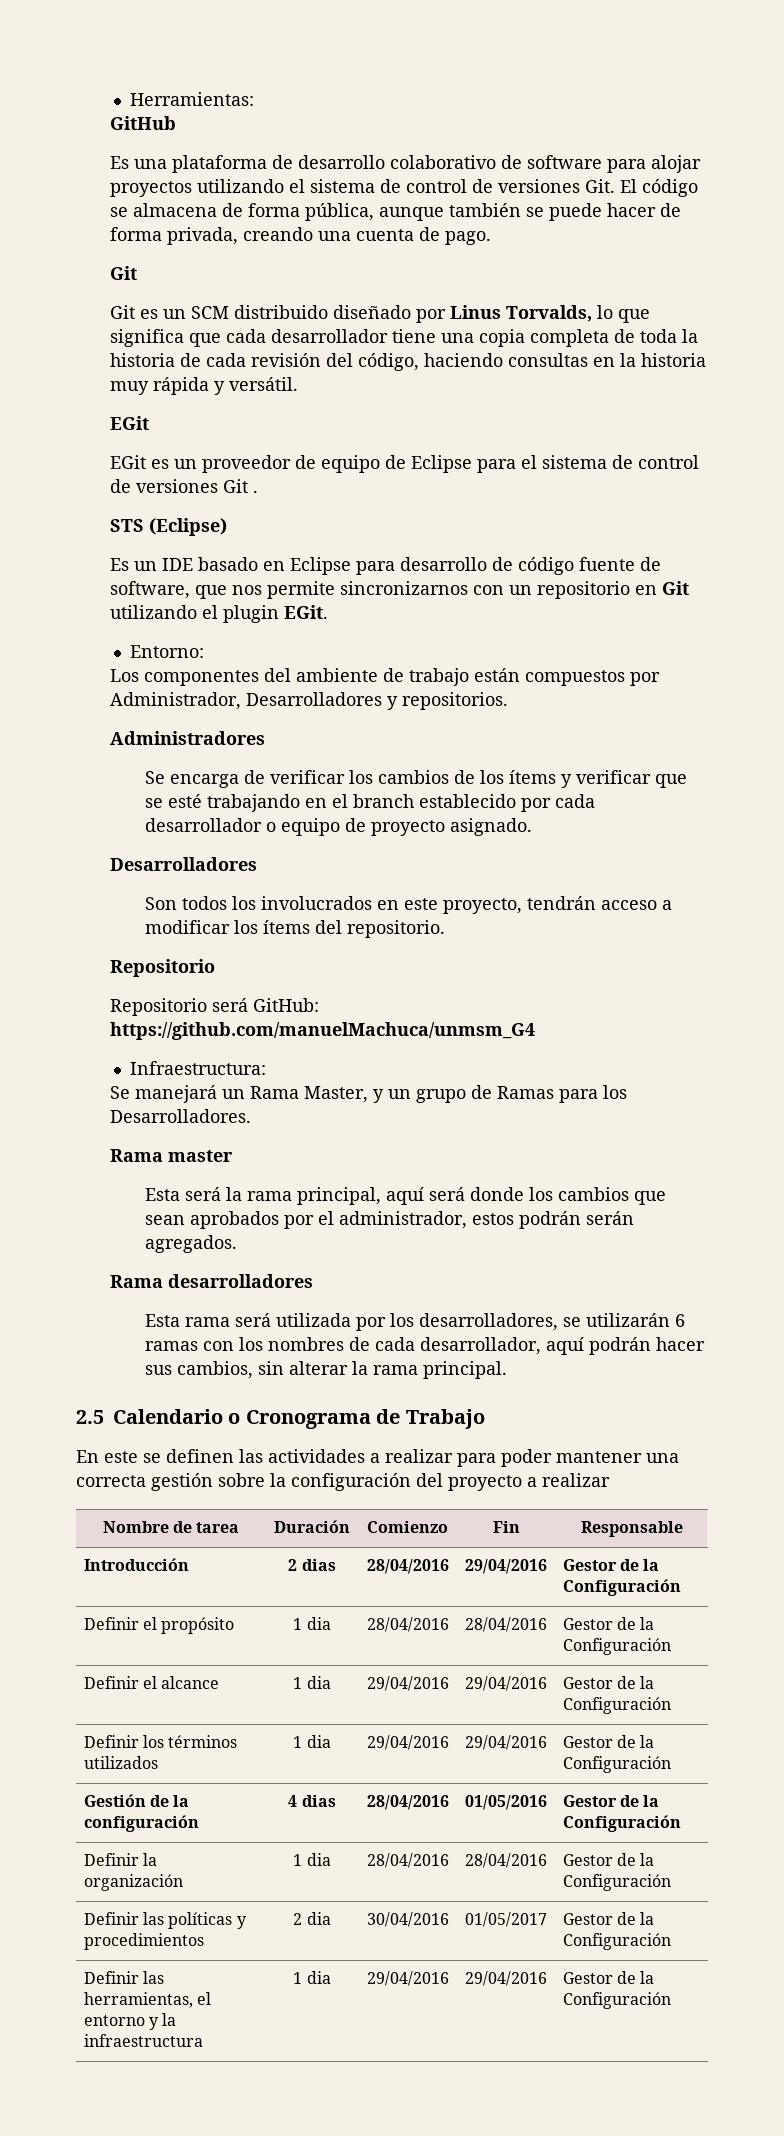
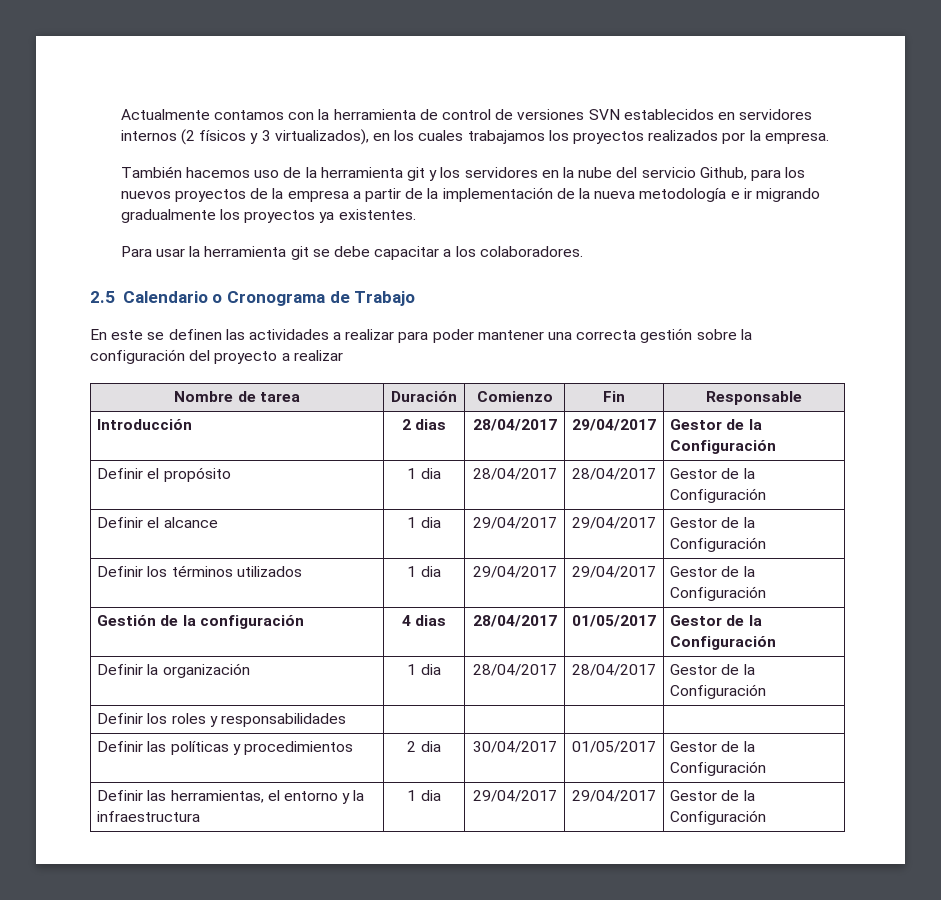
- Herramientas:
- GitHub
- Es una plataforma de desarrollo colaborativo de software para alojar proyectos utilizando el sistema de control de versiones Git. El código se almacena de forma pública, aunque también se puede hacer de forma privada, creando una cuenta de pago.
- Git
- Git es un SCM distribuido diseñado por Linus Torvalds, lo que significa que cada desarrollador tiene una copia completa de toda la historia de cada revisión del código, haciendo consultas en la historia muy rápida y versátil.
- EGit
- EGit es un proveedor de equipo de Eclipse para el sistema de control de versiones Git .
- STS (Eclipse)
- Es un IDE basado en Eclipse para desarrollo de código fuente de software, que nos permite sincronizarnos con un repositorio en Git utilizando el plugin EGit.
- Entorno:
- Los componentes del ambiente de trabajo están compuestos por Administrador, Desarrolladores y repositorios.
- Administradores
- Se encarga de verificar los cambios de los ítems y verificar que se esté trabajando en el branch establecido por cada desarrollador o equipo de proyecto asignado.
- Desarrolladores
- Son todos los involucrados en este proyecto, tendrán acceso a modificar los ítems del repositorio.
- Repositorio
- Repositorio será GitHub: https://github.com/manuelMachuca/unmsm_G4
- Infraestructura:
- Se manejará un Rama Master, y un grupo de Ramas para los Desarrolladores.
- Rama master
- Esta será la rama principal, aquí será donde los cambios que sean aprobados por el administrador, estos podrán serán agregados.
- Rama desarrolladores
- Esta rama será utilizada por los desarrolladores, se utilizarán 6 ramas con los nombres de cada desarrollador, aquí podrán hacer sus cambios, sin alterar la rama principal.
+ Actualmente contamos con la herramienta de control de versiones SVN establecidos en servidores internos (2 físicos y 3 virtualizados), en los cuales trabajamos los proyectos realizados por la empresa.
+ También hacemos uso de la herramienta git y los servidores en la nube del servicio Github, para los nuevos proyectos de la empresa a partir de la implementación de la nueva metodología e ir migrando gradualmente los proyectos ya existentes.
+ Para usar la herramienta git se debe capacitar a los colaboradores.
- Introducción | 2 dias | 28/04/2016 | 29/04/2016 | Gestor de la Configuración
+ Introducción | 2 dias | 28/04/2017 | 29/04/2017 | Gestor de la Configuración
- Definir el propósito | 1 dia | 28/04/2016 | 28/04/2016 | Gestor de la Configuración
+ Definir el propósito | 1 dia | 28/04/2017 | 28/04/2017 | Gestor de la Configuración
- Definir el alcance | 1 dia | 29/04/2016 | 29/04/2016 | Gestor de la Configuración
+ Definir el alcance | 1 dia | 29/04/2017 | 29/04/2017 | Gestor de la Configuración
- Definir los términos utilizados | 1 dia | 29/04/2016 | 29/04/2016 | Gestor de la Configuración
+ Definir los términos utilizados | 1 dia | 29/04/2017 | 29/04/2017 | Gestor de la Configuración
- Gestión de la configuración | 4 dias | 28/04/2016 | 01/05/2016 | Gestor de la Configuración
+ Gestión de la configuración | 4 dias | 28/04/2017 | 01/05/2017 | Gestor de la Configuración
- Definir la organización | 1 dia | 28/04/2016 | 28/04/2016 | Gestor de la Configuración
+ Definir la organización | 1 dia | 28/04/2017 | 28/04/2017 | Gestor de la Configuración
+ Definir los roles y responsabilidades | | | |
- Definir las políticas y procedimientos | 2 dia | 30/04/2016 | 01/05/2017 | Gestor de la Configuración
+ Definir las políticas y procedimientos | 2 dia | 30/04/2017 | 01/05/2017 | Gestor de la Configuración
- Definir las herramientas, el entorno y la infraestructura | 1 dia | 29/04/2016 | 29/04/2016 | Gestor de la Configuración
+ Definir las herramientas, el entorno y la infraestructura | 1 dia | 29/04/2017 | 29/04/2017 | Gestor de la Configuración

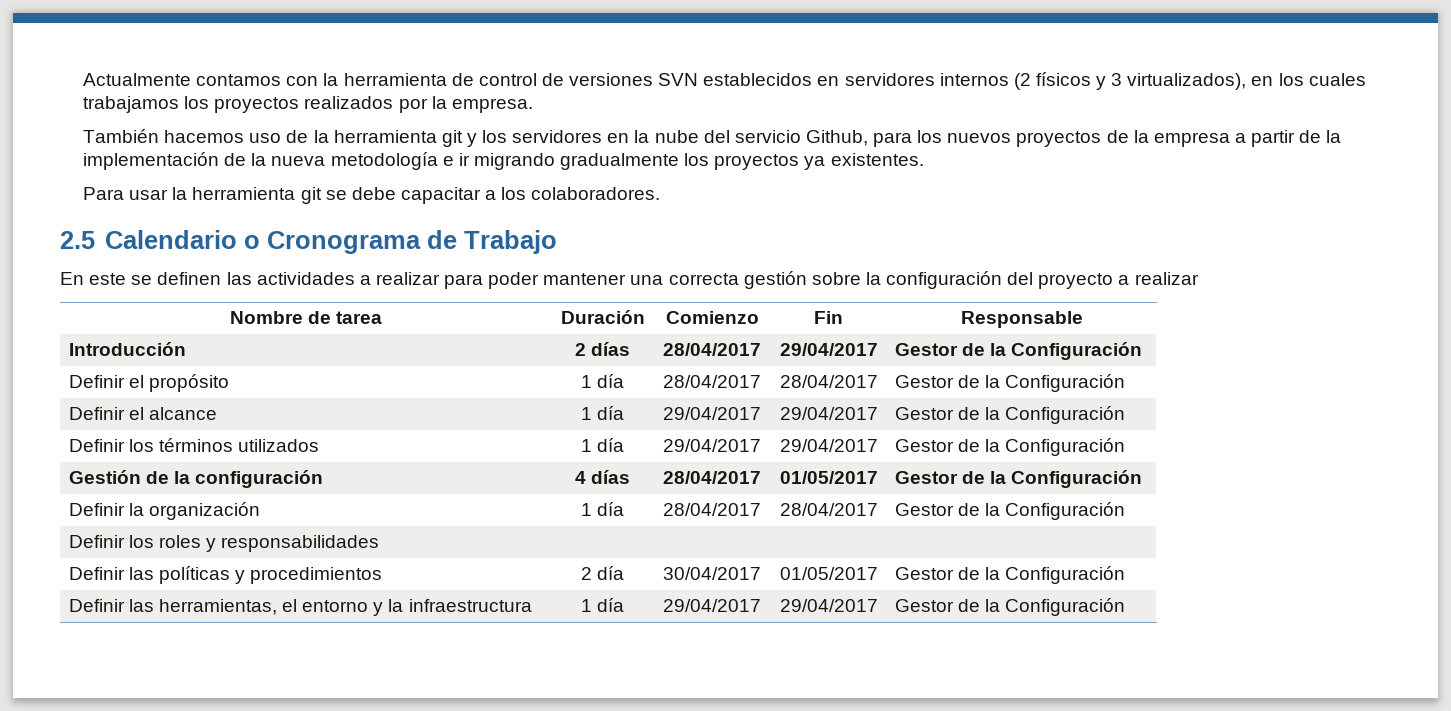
- Introducción | 2 dias | 28/04/2017 | 29/04/2017 | Gestor de la Configuración
+ Introducción | 2 días | 28/04/2017 | 29/04/2017 | Gestor de la Configuración
- Definir el propósito | 1 dia | 28/04/2017 | 28/04/2017 | Gestor de la Configuración
+ Definir el propósito | 1 día | 28/04/2017 | 28/04/2017 | Gestor de la Configuración
- Definir el alcance | 1 dia | 29/04/2017 | 29/04/2017 | Gestor de la Configuración
+ Definir el alcance | 1 día | 29/04/2017 | 29/04/2017 | Gestor de la Configuración
- Definir los términos utilizados | 1 dia | 29/04/2017 | 29/04/2017 | Gestor de la Configuración
+ Definir los términos utilizados | 1 día | 29/04/2017 | 29/04/2017 | Gestor de la Configuración
- Gestión de la configuración | 4 dias | 28/04/2017 | 01/05/2017 | Gestor de la Configuración
+ Gestión de la configuración | 4 días | 28/04/2017 | 01/05/2017 | Gestor de la Configuración
- Definir la organización | 1 dia | 28/04/2017 | 28/04/2017 | Gestor de la Configuración
+ Definir la organización | 1 día | 28/04/2017 | 28/04/2017 | Gestor de la Configuración
- Definir las políticas y procedimientos | 2 dia | 30/04/2017 | 01/05/2017 | Gestor de la Configuración
+ Definir las políticas y procedimientos | 2 día | 30/04/2017 | 01/05/2017 | Gestor de la Configuración
- Definir las herramientas, el entorno y la infraestructura | 1 dia | 29/04/2017 | 29/04/2017 | Gestor de la Configuración
+ Definir las herramientas, el entorno y la infraestructura | 1 día | 29/04/2017 | 29/04/2017 | Gestor de la Configuración

